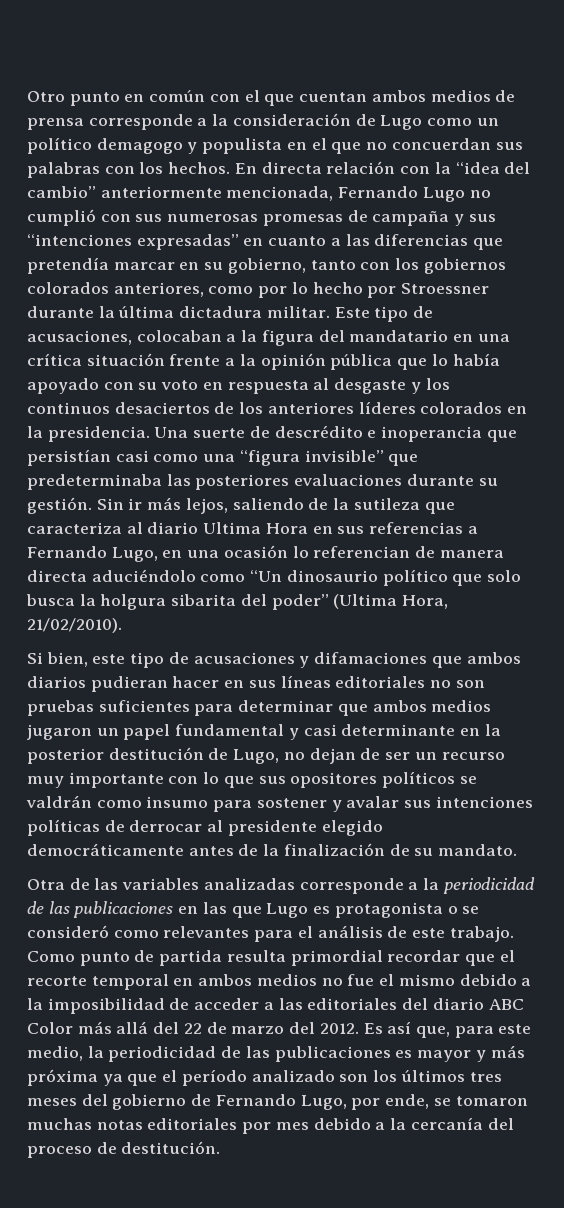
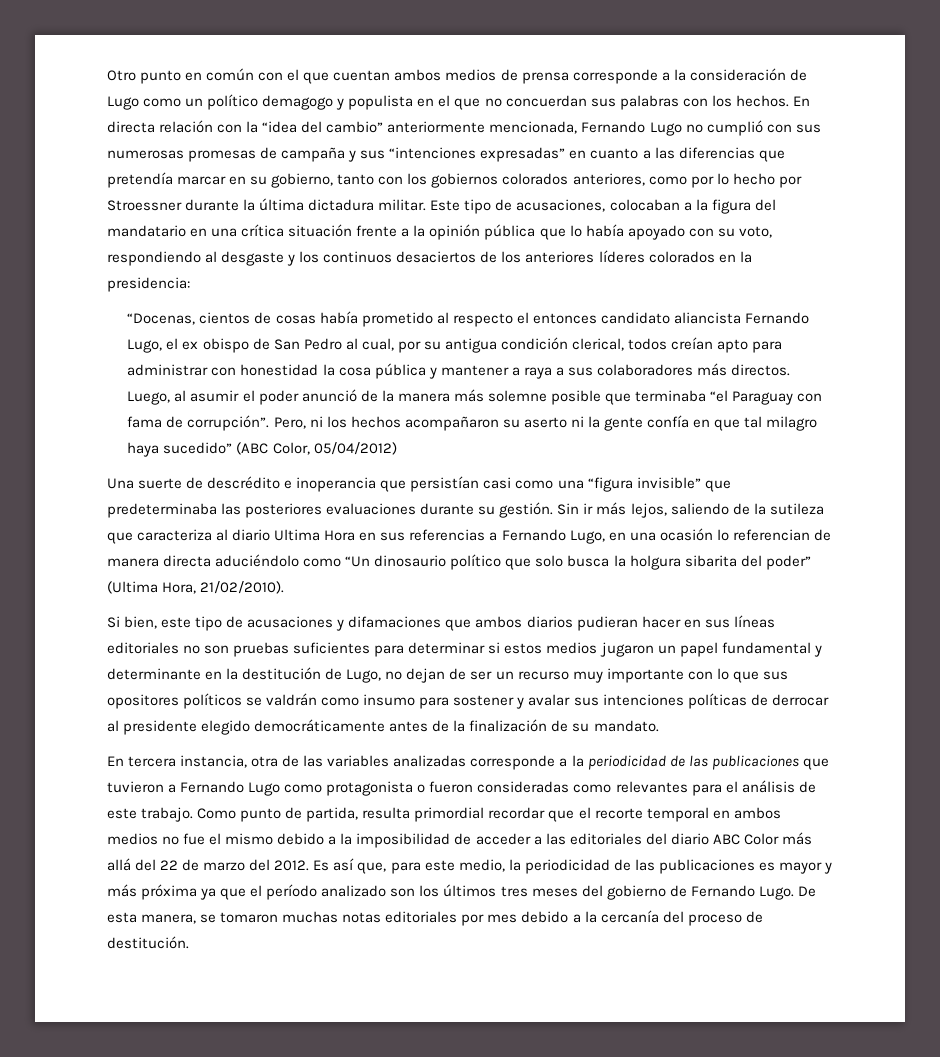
- Este tipo de acusaciones, colocaban a la figura del mandatario en una crítica situación frente a la opinión pública que lo había apoyado con su voto en respuesta al desgaste y los continuos desaciertos de los anteriores líderes colorados en la presidencia. Una suerte de descrédito e inoperancia que persistían casi como una “figura invisible” que predeterminaba las posteriores evaluaciones durante su gestión.
+ Este tipo de acusaciones, colocaban a la figura del mandatario en una crítica situación frente a la opinión pública que lo había apoyado con su voto, respondiendo al desgaste y los continuos desaciertos de los anteriores líderes colorados en la presidencia:
+ “Docenas, cientos de cosas había prometido al respecto el entonces candidato aliancista Fernando Lugo, el ex obispo de San Pedro al cual, por su antigua condición clerical, todos creían apto para administrar con honestidad la cosa pública y mantener a raya a sus colaboradores más directos. Luego, al asumir el poder anunció de la manera más solemne posible que terminaba “el Paraguay con fama de corrupción”. Pero, ni los hechos acompañaron su aserto ni la gente confía en que tal milagro haya sucedido” (ABC Color, 05/04/2012)
+ Una suerte de descrédito e inoperancia que persistían casi como una “figura invisible” que predeterminaba las posteriores evaluaciones durante su gestión.
- Si bien, este tipo de acusaciones y difamaciones que ambos diarios pudieran hacer en sus líneas editoriales no son pruebas suficientes para determinar que ambos medios jugaron un papel fundamental y casi determinante en la posterior destitución de Lugo, no dejan de ser un recurso muy importante con lo que sus opositores políticos se valdrán como insumo para sostener y avalar sus intenciones políticas de derrocar al presidente elegido democráticamente antes de la finalización de su mandato.
+ Si bien, este tipo de acusaciones y difamaciones que ambos diarios pudieran hacer en sus líneas editoriales no son pruebas suficientes para determinar si estos medios jugaron un papel fundamental y determinante en la destitución de Lugo, no dejan de ser un recurso muy importante con lo que sus opositores políticos se valdrán como insumo para sostener y avalar sus intenciones políticas de derrocar al presidente elegido democráticamente antes de la finalización de su mandato.
- Otra de las variables analizadas corresponde a la periodicidad de las publicaciones en las que Lugo es protagonista o se consideró como relevantes para el análisis de este trabajo.
+ En tercera instancia, otra de las variables analizadas corresponde a la periodicidad de las publicaciones que tuvieron a Fernando Lugo como protagonista o fueron consideradas como relevantes para el análisis de este trabajo.
- Como punto de partida resulta primordial recordar que el recorte temporal en ambos medios no fue el mismo debido a la imposibilidad de acceder a las editoriales del diario ABC Color más allá del 22 de marzo del 2012.
+ Como punto de partida, resulta primordial recordar que el recorte temporal en ambos medios no fue el mismo debido a la imposibilidad de acceder a las editoriales del diario ABC Color más allá del 22 de marzo del 2012.
- Es así que, para este medio, la periodicidad de las publicaciones es mayor y más próxima ya que el período analizado son los últimos tres meses del gobierno de Fernando Lugo, por ende, se tomaron muchas notas editoriales por mes debido a la cercanía del proceso de destitución.
+ Es así que, para este medio, la periodicidad de las publicaciones es mayor y más próxima ya que el período analizado son los últimos tres meses del gobierno de Fernando Lugo. De esta manera, se tomaron muchas notas editoriales por mes debido a la cercanía del proceso de destitución.

